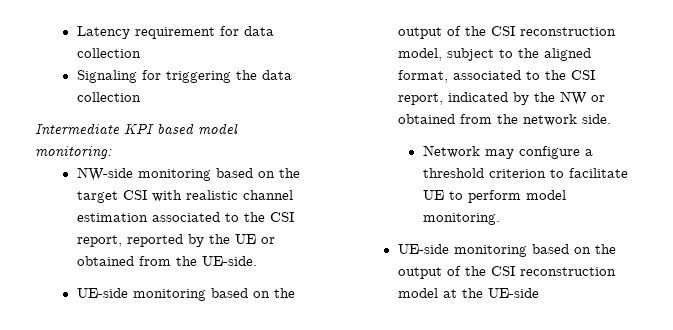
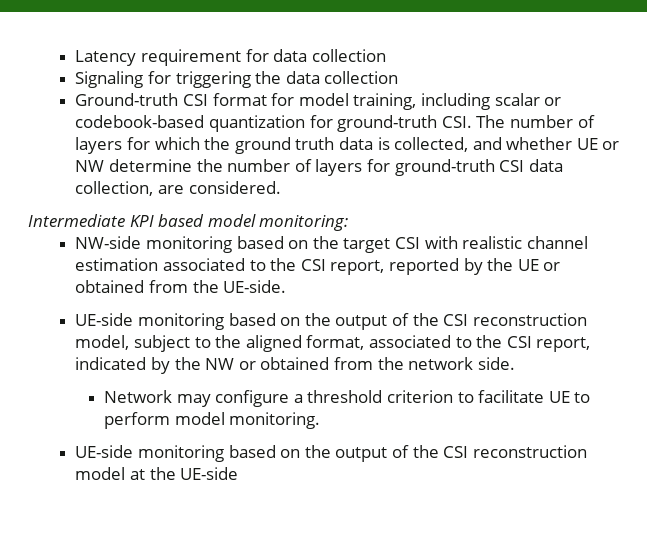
+ Ground-truth CSI format for model training, including scalar or codebook-based quantization for ground-truth CSI. The number of layers for which the ground truth data is collected, and whether UE or NW determine the number of layers for ground-truth CSI data collection, are considered.

